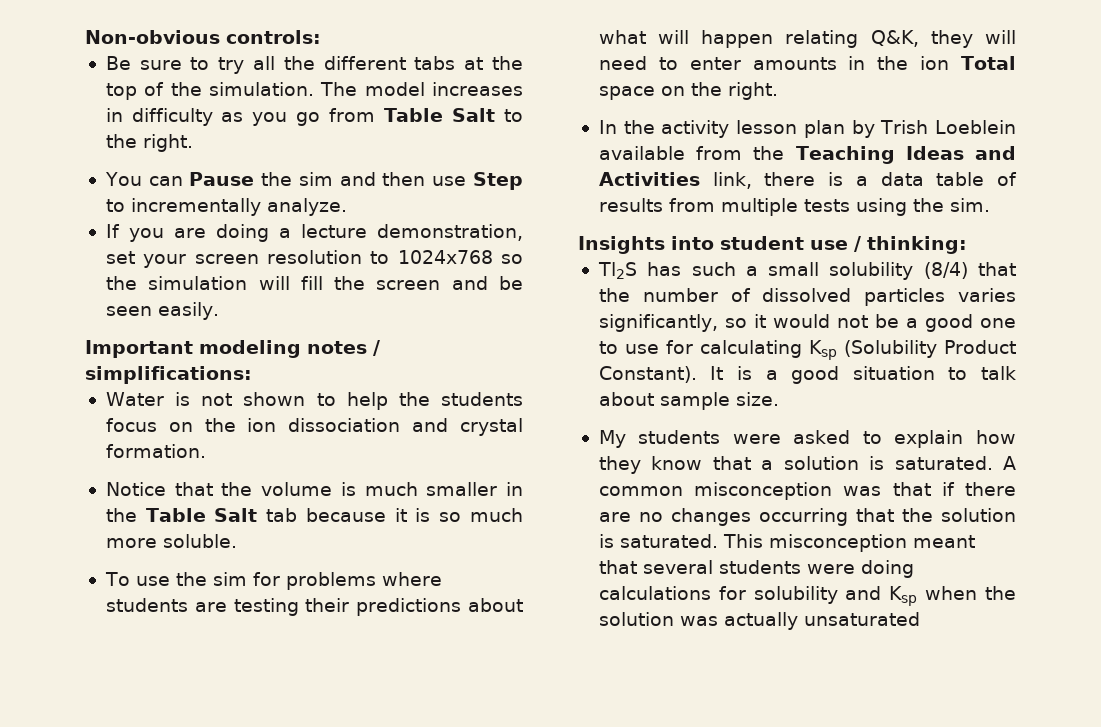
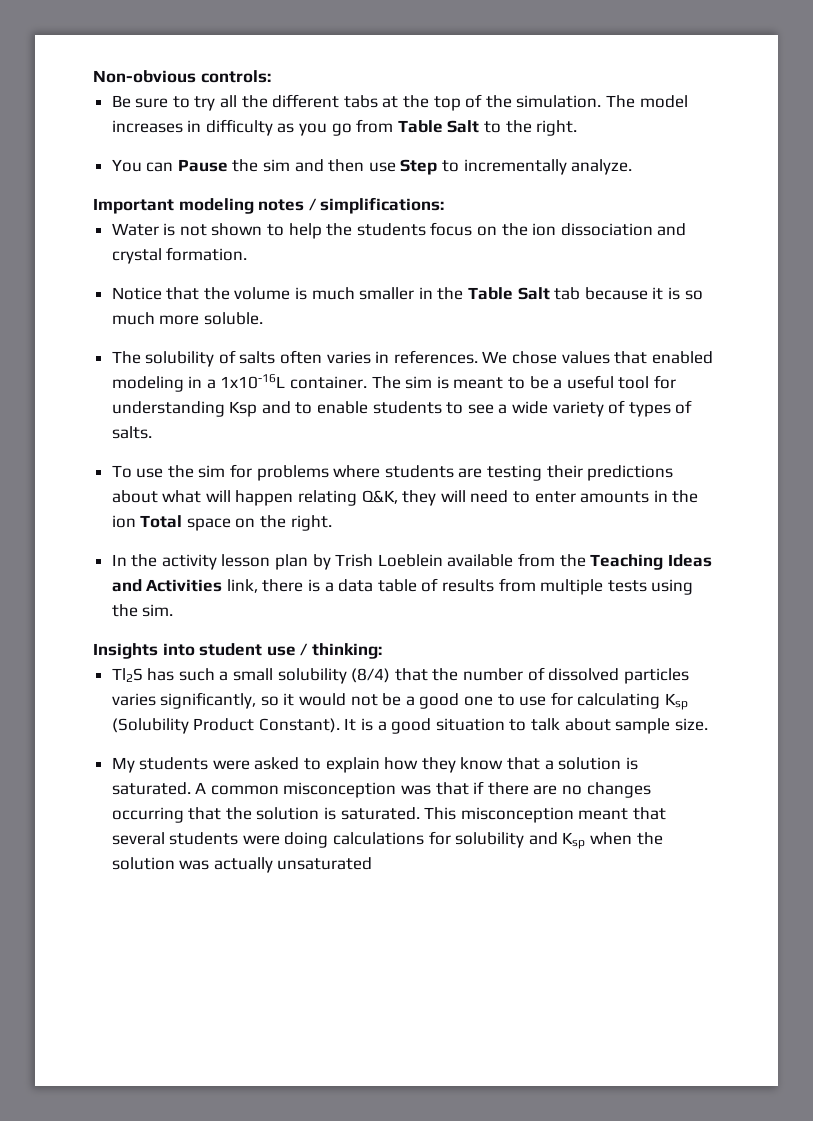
- If you are doing a lecture demonstration, set your screen resolution to 1024x768 so the simulation will fill the screen and be seen easily.
+ The solubility of salts often varies in references. We chose values that enabled modeling in a 1x10-16L container. The sim is meant to be a useful tool for understanding Ksp and to enable students to see a wide variety of types of salts.

